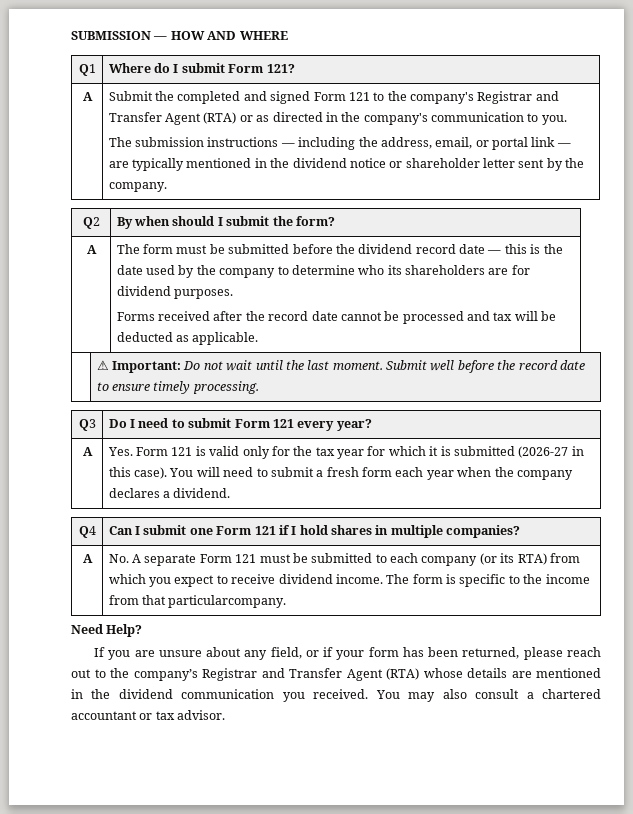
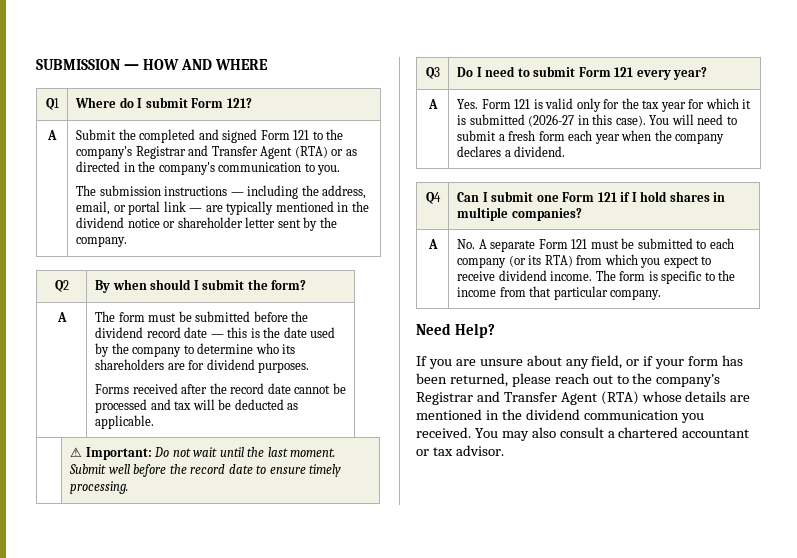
- A | No. A separate Form 121 must be submitted to each company (or its RTA) from which you expect to receive dividend income. The form is specific to the income from that particularcompany.
+ A | No. A separate Form 121 must be submitted to each company (or its RTA) from which you expect to receive dividend income. The form is specific to the income from that particular company.

